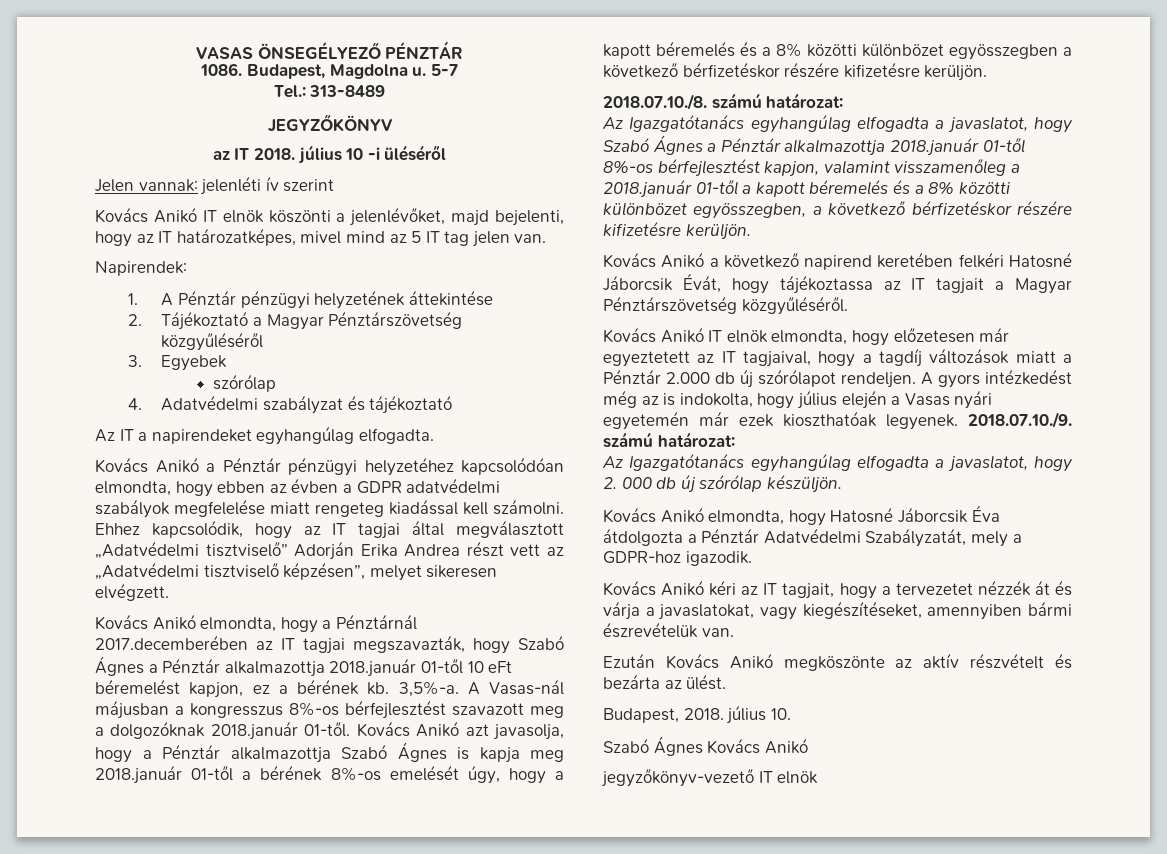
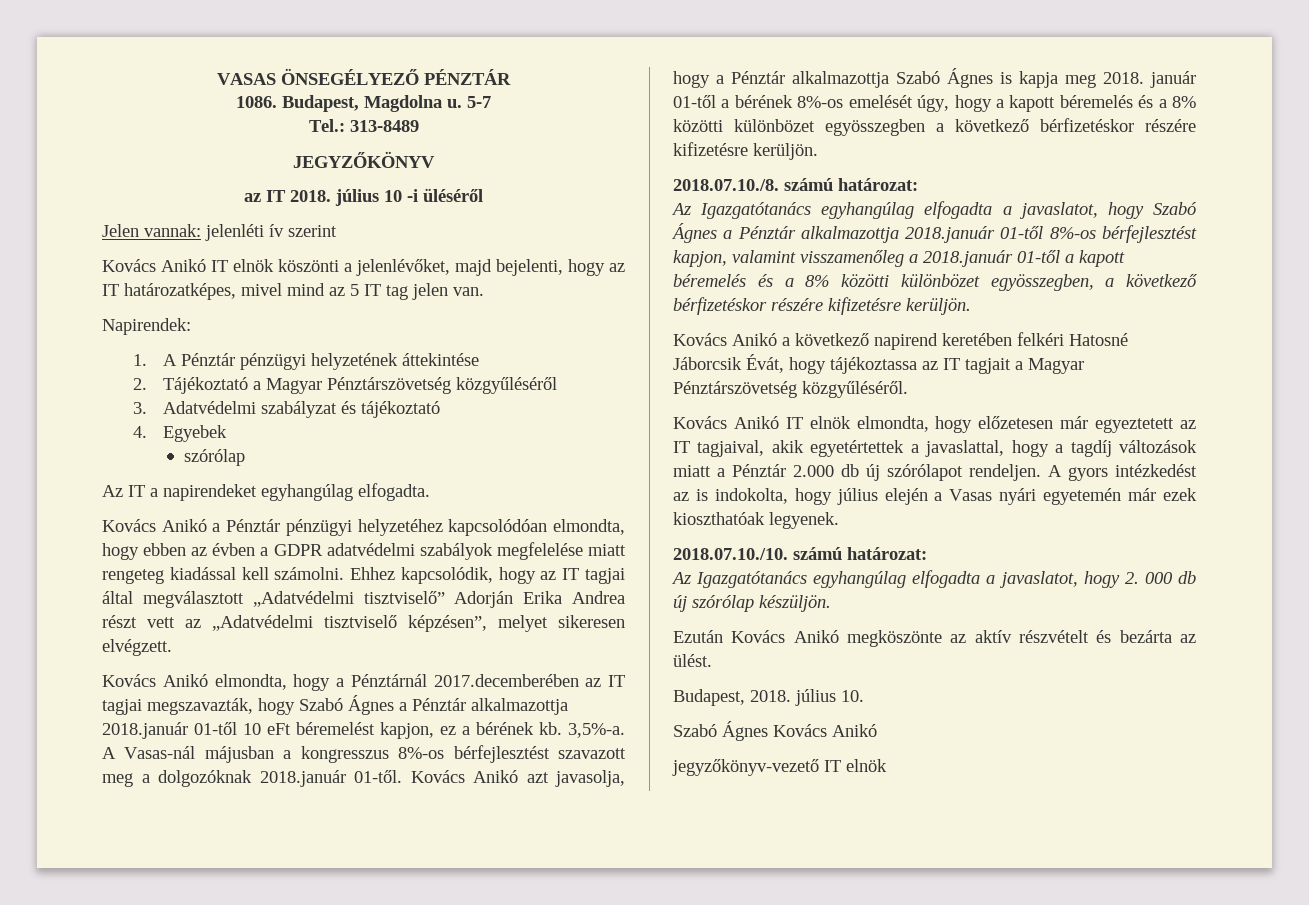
- 3. Egyebek
- szórólap
- 4. Adatvédelmi szabályzat és tájékoztató
+ 3. Adatvédelmi szabályzat és tájékoztató
+ 4. Egyebek
+ szórólap
- Kovács Anikó azt javasolja, hogy a Pénztár alkalmazottja Szabó Ágnes is kapja meg 2018.január 01-től a bérének 8%-os emelését úgy, hogy a kapott béremelés és a 8% közötti különbözet egyösszegben a következő bérfizetéskor részére kifizetésre kerüljön.
+ Kovács Anikó azt javasolja, hogy a Pénztár alkalmazottja Szabó Ágnes is kapja meg 2018. január 01-től a bérének 8%-os emelését úgy, hogy a kapott béremelés és a 8% közötti különbözet egyösszegben a következő bérfizetéskor részére kifizetésre kerüljön.
- Kovács Anikó IT elnök elmondta, hogy előzetesen már egyeztetett az IT tagjaival, hogy a tagdíj változások miatt a Pénztár 2.000 db új szórólapot rendeljen.
+ Kovács Anikó IT elnök elmondta, hogy előzetesen már egyeztetett az IT tagjaival, akik egyetértettek a javaslattal, hogy a tagdíj változások miatt a Pénztár 2.000 db új szórólapot rendeljen.
- A gyors intézkedést még az is indokolta, hogy július elején a Vasas nyári egyetemén már ezek kioszthatóak legyenek. 2018.07.10./9. számú határozat:
+ A gyors intézkedést az is indokolta, hogy július elején a Vasas nyári egyetemén már ezek kioszthatóak legyenek.
+ 2018.07.10./10. számú határozat:
- Kovács Anikó elmondta, hogy Hatosné Jáborcsik Éva átdolgozta a Pénztár Adatvédelmi Szabályzatát, mely a GDPR-hoz igazodik.
- Kovács Anikó kéri az IT tagjait, hogy a tervezetet nézzék át és várja a javaslatokat, vagy kiegészítéseket, amennyiben bármi észrevételük van.

